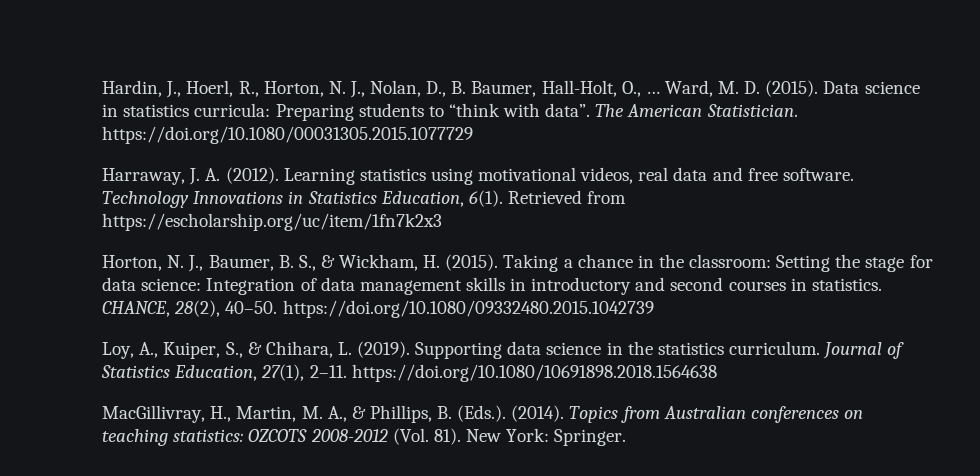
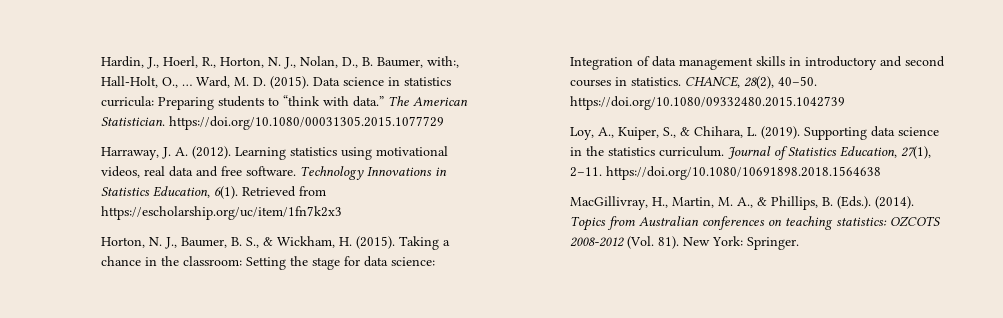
- Hardin, J., Hoerl, R., Horton, N. J., Nolan, D., B. Baumer, Hall-Holt, O., …
+ Hardin, J., Hoerl, R., Horton, N. J., Nolan, D., B. Baumer, with:, Hall-Holt, O., …
- Data science in statistics curricula: Preparing students to “think with data”.
+ Data science in statistics curricula: Preparing students to “think with data.”

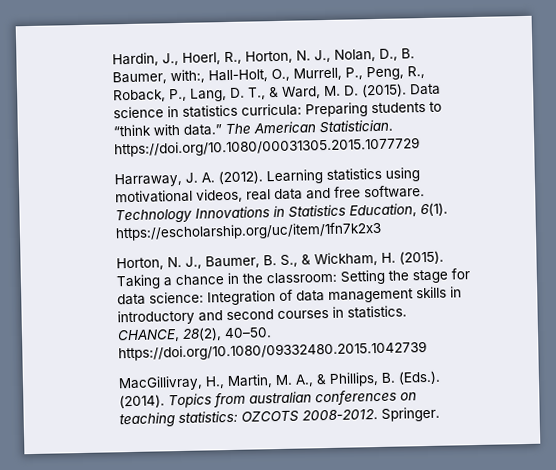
- Hardin, J., Hoerl, R., Horton, N. J., Nolan, D., B. Baumer, with:, Hall-Holt, O., … Ward, M. D. (2015).
+ Hardin, J., Hoerl, R., Horton, N. J., Nolan, D., B. Baumer, with:, Hall-Holt, O., Murrell, P., Peng, R., Roback, P., Lang, D. T., & Ward, M. D. (2015).
- Technology Innovations in Statistics Education, 6(1). Retrieved from https://escholarship.org/uc/item/1fn7k2x3
+ Technology Innovations in Statistics Education, 6(1). https://escholarship.org/uc/item/1fn7k2x3
- Loy, A., Kuiper, S., & Chihara, L. (2019). Supporting data science in the statistics curriculum. Journal of Statistics Education, 27(1), 2–11. https://doi.org/10.1080/10691898.2018.1564638
- Topics from Australian conferences on teaching statistics: OZCOTS 2008-2012 (Vol. 81). New York: Springer.
+ Topics from australian conferences on teaching statistics: OZCOTS 2008-2012. Springer.

